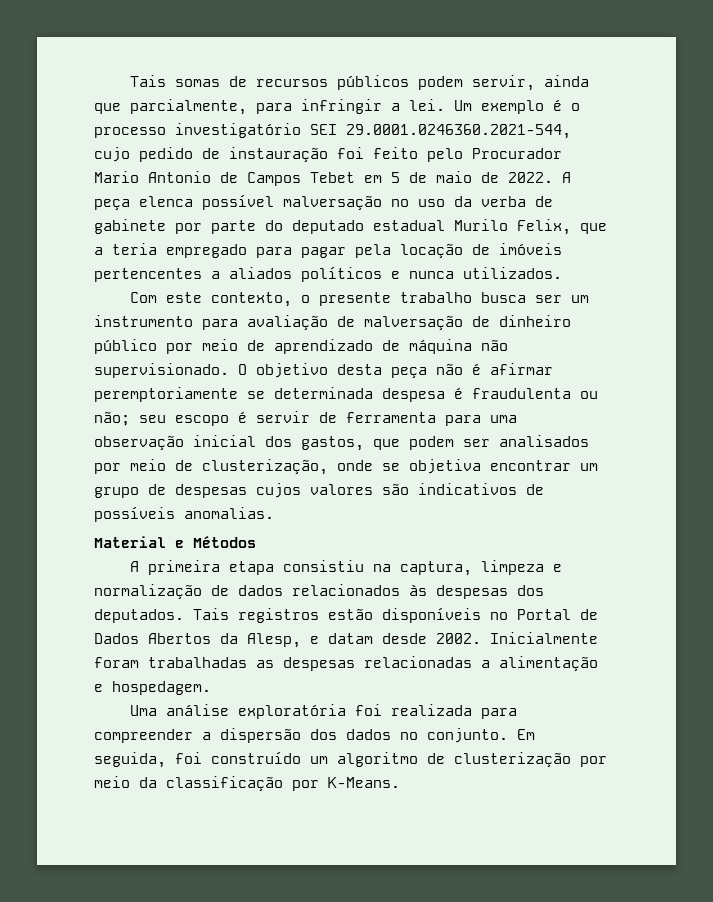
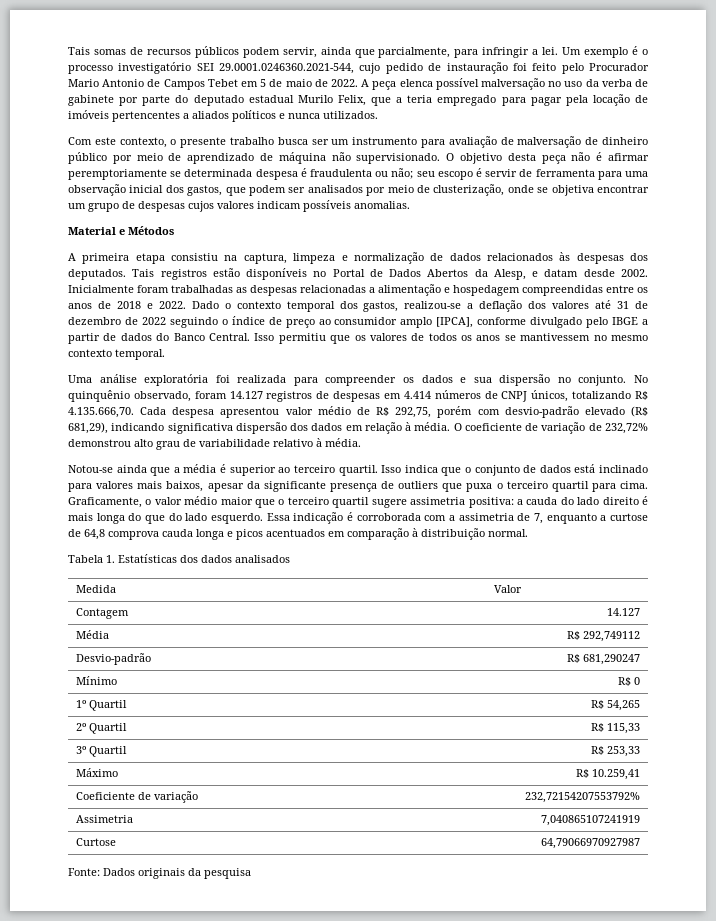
- O objetivo desta peça não é afirmar peremptoriamente se determinada despesa é fraudulenta ou não; seu escopo é servir de ferramenta para uma observação inicial dos gastos, que podem ser analisados por meio de clusterização, onde se objetiva encontrar um grupo de despesas cujos valores são indicativos de possíveis anomalias.
+ O objetivo desta peça não é afirmar peremptoriamente se determinada despesa é fraudulenta ou não; seu escopo é servir de ferramenta para uma observação inicial dos gastos, que podem ser analisados por meio de clusterização, onde se objetiva encontrar um grupo de despesas cujos valores indicam possíveis anomalias.
- Inicialmente foram trabalhadas as despesas relacionadas a alimentação e hospedagem.
+ Inicialmente foram trabalhadas as despesas relacionadas a alimentação e hospedagem compreendidas entre os anos de 2018 e 2022. Dado o contexto temporal dos gastos, realizou-se a deflação dos valores até 31 de dezembro de 2022 seguindo o índice de preço ao consumidor amplo [IPCA], conforme divulgado pelo IBGE a partir de dados do Banco Central. Isso permitiu que os valores de todos os anos se mantivessem no mesmo contexto temporal.
- Uma análise exploratória foi realizada para compreender a dispersão dos dados no conjunto. Em seguida, foi construído um algoritmo de clusterização por meio da classificação por K-Means.
+ Uma análise exploratória foi realizada para compreender os dados e sua dispersão no conjunto. No quinquênio observado, foram 14.127 registros de despesas em 4.414 números de CNPJ únicos, totalizando R$ 4.135.666,70. Cada despesa apresentou valor médio de R$ 292,75, porém com desvio-padrão elevado (R$ 681,29), indicando significativa dispersão dos dados em relação à média. O coeficiente de variação de 232,72% demonstrou alto grau de variabilidade relativo à média.
+ Notou-se ainda que a média é superior ao terceiro quartil. Isso indica que o conjunto de dados está inclinado para valores mais baixos, apesar da significante presença de outliers que puxa o terceiro quartil para cima. Graficamente, o valor médio maior que o terceiro quartil sugere assimetria positiva: a cauda do lado direito é mais longa do que do lado esquerdo. Essa indicação é corroborada com a assimetria de 7, enquanto a curtose de 64,8 comprova cauda longa e picos acentuados em comparação à distribuição normal.
+ Tabela 1. Estatísticas dos dados analisados
+ Medida | Valor
+ Contagem | 14.127
+ Média | R$ 292,749112
+ Desvio-padrão | R$ 681,290247
+ Mínimo | R$ 0
+ 1º Quartil | R$ 54,265
+ 2º Quartil | R$ 115,33
+ 3º Quartil | R$ 253,33
+ Máximo | R$ 10.259,41
+ Coeficiente de variação | 232,72154207553792%
+ Assimetria | 7,040865107241919
+ Curtose | 64,79066970927987
+ Fonte: Dados originais da pesquisa

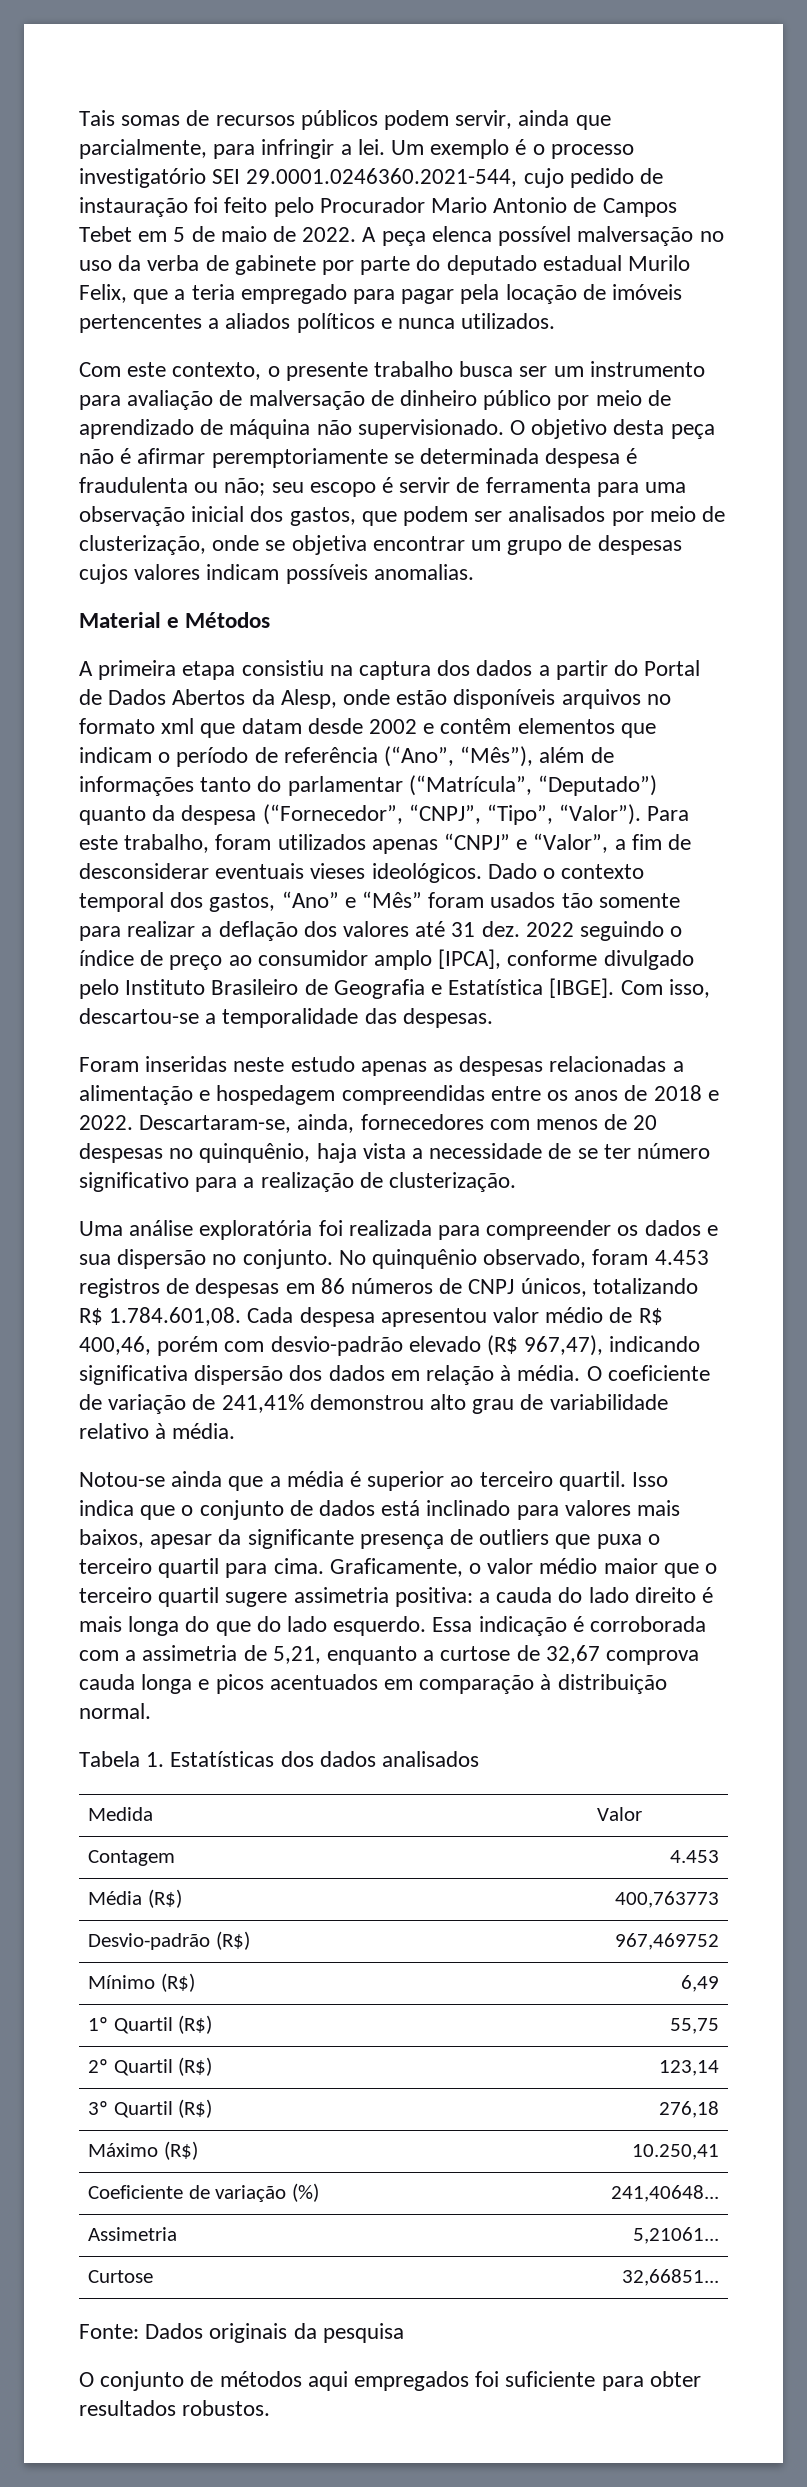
- A primeira etapa consistiu na captura, limpeza e normalização de dados relacionados às despesas dos deputados. Tais registros estão disponíveis no Portal de Dados Abertos da Alesp, e datam desde 2002. Inicialmente foram trabalhadas as despesas relacionadas a alimentação e hospedagem compreendidas entre os anos de 2018 e 2022.
+ A primeira etapa consistiu na captura dos dados a partir do Portal de Dados Abertos da Alesp, onde estão disponíveis arquivos no formato xml que datam desde 2002 e contêm elementos que indicam o período de referência (“Ano”, “Mês”), além de informações tanto do parlamentar (“Matrícula”, “Deputado”) quanto da despesa (“Fornecedor”, “CNPJ”, “Tipo”, “Valor”). Para este trabalho, foram utilizados apenas “CNPJ” e “Valor”, a fim de desconsiderar eventuais vieses ideológicos. Dado o contexto temporal dos gastos, “Ano” e “Mês” foram usados tão somente para realizar a deflação dos valores até 31 dez. 2022 seguindo o índice de preço ao consumidor amplo [IPCA], conforme divulgado pelo Instituto Brasileiro de Geografia e Estatística [IBGE]. Com isso, descartou-se a temporalidade das despesas.
+ Foram inseridas neste estudo apenas as despesas relacionadas a alimentação e hospedagem compreendidas entre os anos de 2018 e 2022.
- Dado o contexto temporal dos gastos, realizou-se a deflação dos valores até 31 de dezembro de 2022 seguindo o índice de preço ao consumidor amplo [IPCA], conforme divulgado pelo IBGE a partir de dados do Banco Central. Isso permitiu que os valores de todos os anos se mantivessem no mesmo contexto temporal.
+ Descartaram-se, ainda, fornecedores com menos de 20 despesas no quinquênio, haja vista a necessidade de se ter número significativo para a realização de clusterização.
- No quinquênio observado, foram 14.127 registros de despesas em 4.414 números de CNPJ únicos, totalizando R$ 4.135.666,70. Cada despesa apresentou valor médio de R$ 292,75, porém com desvio-padrão elevado (R$ 681,29), indicando significativa dispersão dos dados em relação à média.
+ No quinquênio observado, foram 4.453 registros de despesas em 86 números de CNPJ únicos, totalizando R$ 1.784.601,08. Cada despesa apresentou valor médio de R$ 400,46, porém com desvio-padrão elevado (R$ 967,47), indicando significativa dispersão dos dados em relação à média.
- O coeficiente de variação de 232,72% demonstrou alto grau de variabilidade relativo à média.
+ O coeficiente de variação de 241,41% demonstrou alto grau de variabilidade relativo à média.
- Essa indicação é corroborada com a assimetria de 7, enquanto a curtose de 64,8 comprova cauda longa e picos acentuados em comparação à distribuição normal.
+ Essa indicação é corroborada com a assimetria de 5,21, enquanto a curtose de 32,67 comprova cauda longa e picos acentuados em comparação à distribuição normal.
- Contagem | 14.127
+ Contagem | 4.453
- Média | R$ 292,749112
+ Média (R$) | 400,763773
- Desvio-padrão | R$ 681,290247
+ Desvio-padrão (R$) | 967,469752
- Mínimo | R$ 0
+ Mínimo (R$) | 6,49
- 1º Quartil | R$ 54,265
+ 1º Quartil (R$) | 55,75
- 2º Quartil | R$ 115,33
+ 2º Quartil (R$) | 123,14
- 3º Quartil | R$ 253,33
+ 3º Quartil (R$) | 276,18
- Máximo | R$ 10.259,41
+ Máximo (R$) | 10.250,41
- Coeficiente de variação | 232,72154207553792%
+ Coeficiente de variação (%) | 241,40648...
- Assimetria | 7,040865107241919
+ Assimetria | 5,21061...
- Curtose | 64,79066970927987
+ Curtose | 32,66851...
+ O conjunto de métodos aqui empregados foi suficiente para obter resultados robustos.

